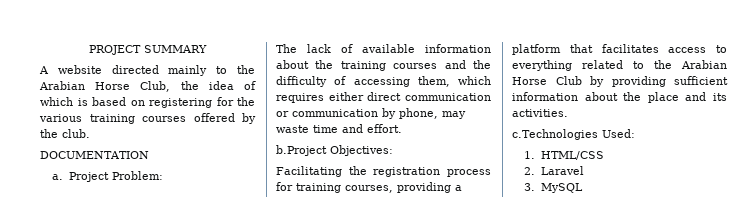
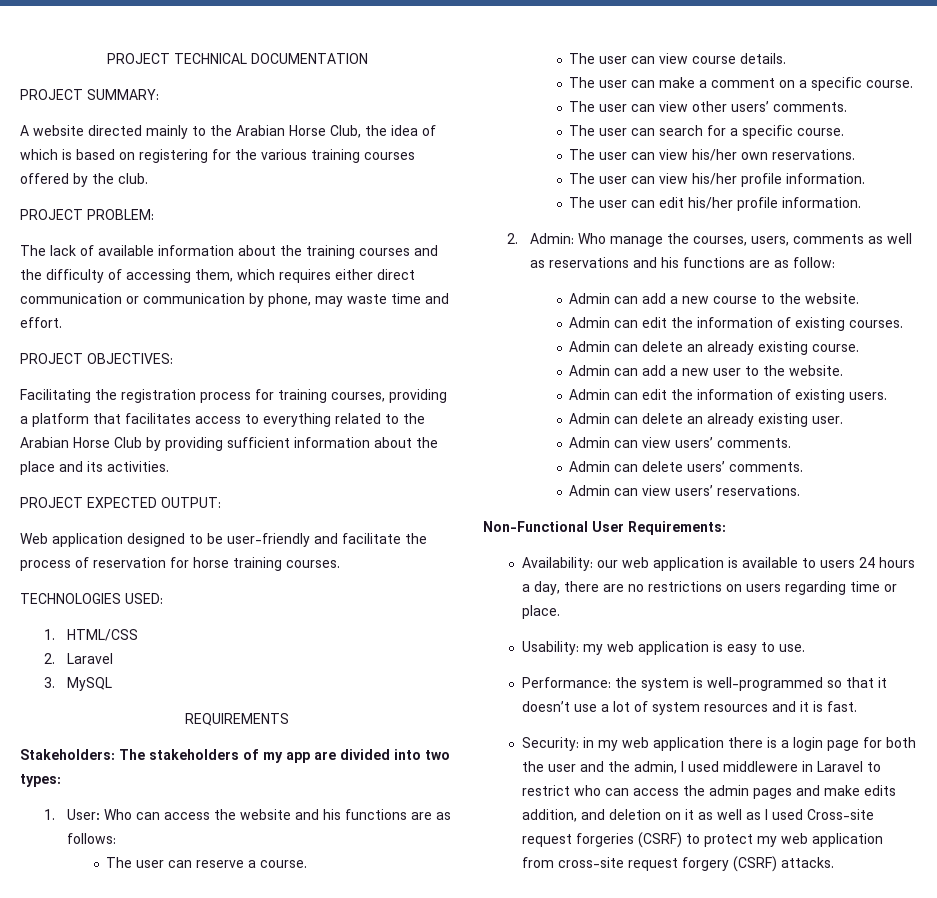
- PROJECT SUMMARY
+ PROJECT TECHNICAL DOCUMENTATION
+ PROJECT SUMMARY:
- DOCUMENTATION
- a. Project Problem:
+ PROJECT PROBLEM:
- b.Project Objectives:
+ PROJECT OBJECTIVES:
- c.Technologies Used:
+ PROJECT EXPECTED OUTPUT:
+ Web application designed to be user-friendly and facilitate the process of reservation for horse training courses.
+ TECHNOLOGIES USED:
+ REQUIREMENTS
+ Stakeholders: The stakeholders of my app are divided into two types:
+ 1. User: Who can access the website and his functions are as follows:
+ The user can reserve a course.
+ The user can view course details.
+ The user can make a comment on a specific course.
+ The user can view other users’ comments.
+ The user can search for a specific course.
+ The user can view his/her own reservations.
+ The user can view his/her profile information.
+ The user can edit his/her profile information.
+ 2. Admin: Who manage the courses, users, comments as well as reservations and his functions are as follow:
+ Admin can add a new course to the website.
+ Admin can edit the information of existing courses.
+ Admin can delete an already existing course.
+ Admin can add a new user to the website.
+ Admin can edit the information of existing users.
+ Admin can delete an already existing user.
+ Admin can view users’ comments.
+ Admin can delete users’ comments.
+ Admin can view users’ reservations.
+ Non-Functional User Requirements:
+ Availability: our web application is available to users 24 hours a day, there are no restrictions on users regarding time or place.
+ Usability: my web application is easy to use.
+ Performance: the system is well-programmed so that it doesn’t use a lot of system resources and it is fast.
+ Security: in my web application there is a login page for both the user and the admin, I used middlewere in Laravel to restrict who can access the admin pages and make edits addition, and deletion on it as well as I used Cross-site request forgeries (CSRF) to protect my web application from cross-site request forgery (CSRF) attacks.

